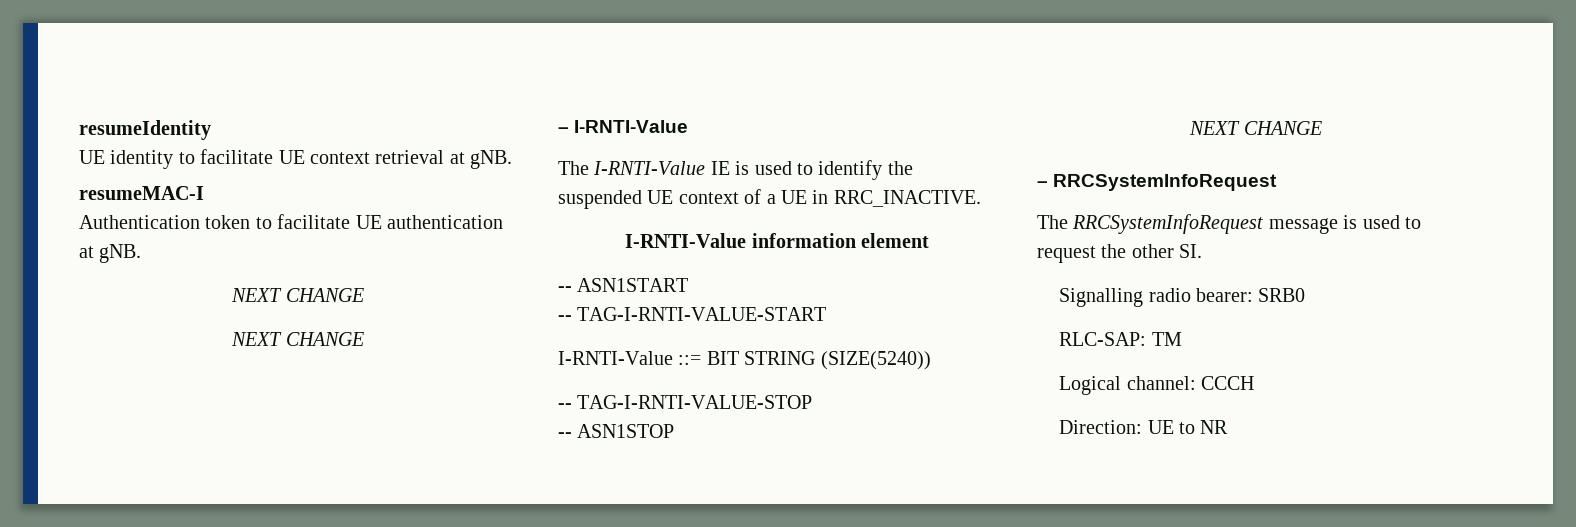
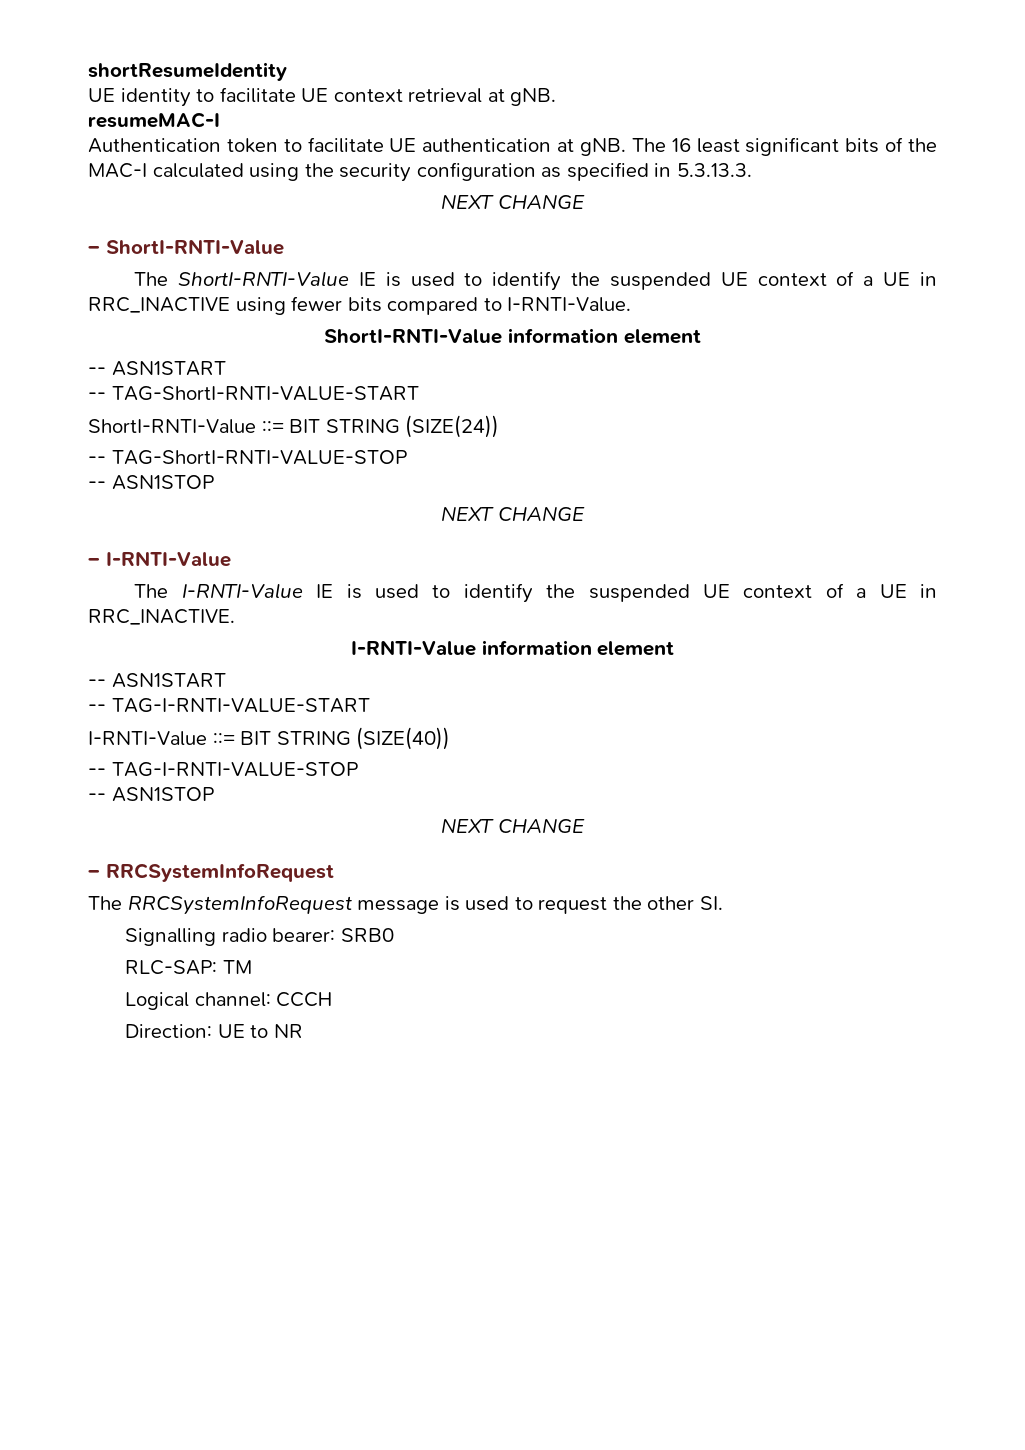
- resumeIdentity
+ shortResumeIdentity
- Authentication token to facilitate UE authentication at gNB.
+ Authentication token to facilitate UE authentication at gNB. The 16 least significant bits of the MAC-I calculated using the security configuration as specified in 5.3.13.3.
  NEXT CHANGE
+ – ShortI-RNTI-Value
+ The ShortI-RNTI-Value IE is used to identify the suspended UE context of a UE in RRC_INACTIVE using fewer bits compared to I-RNTI-Value.
+ ShortI-RNTI-Value information element
+ -- ASN1START
+ -- TAG-ShortI-RNTI-VALUE-START
+ ShortI-RNTI-Value ::= BIT STRING (SIZE(24))
+ -- TAG-ShortI-RNTI-VALUE-STOP
+ -- ASN1STOP
- I-RNTI-Value ::= BIT STRING (SIZE(5240))
+ I-RNTI-Value ::= BIT STRING (SIZE(40))

